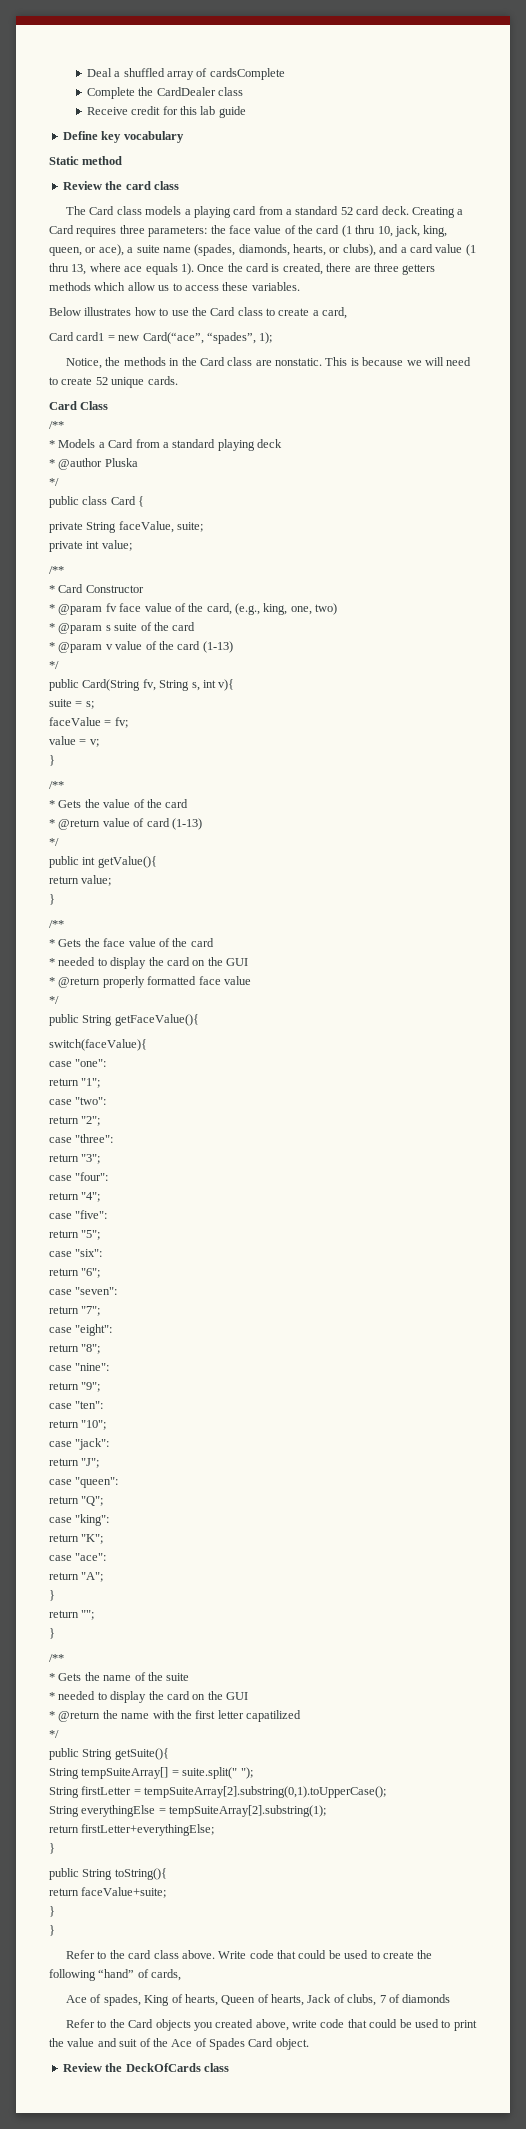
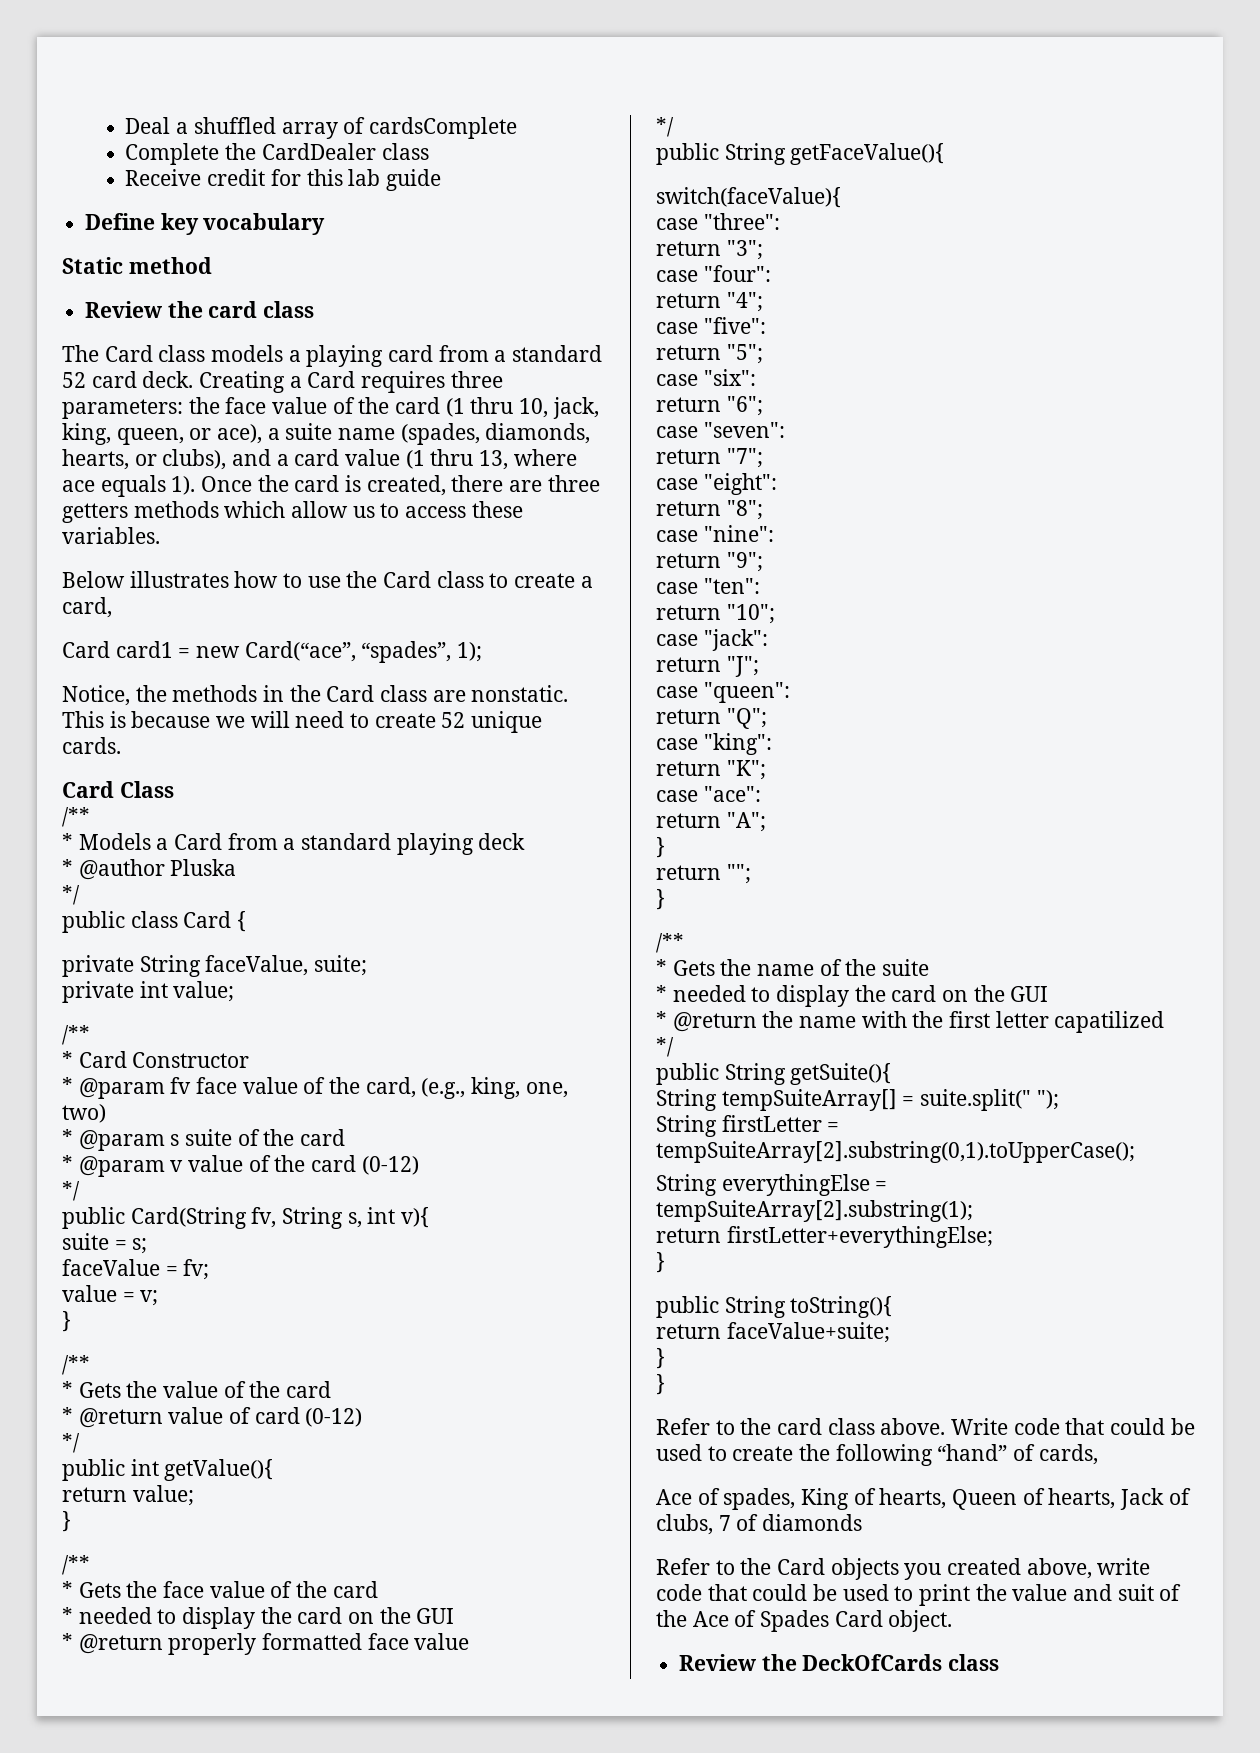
- * @param v value of the card (1-13)
+ * @param v value of the card (0-12)
- * @return value of card (1-13)
+ * @return value of card (0-12)
- case "one":
- return "1";
- case "two":
- return "2";

